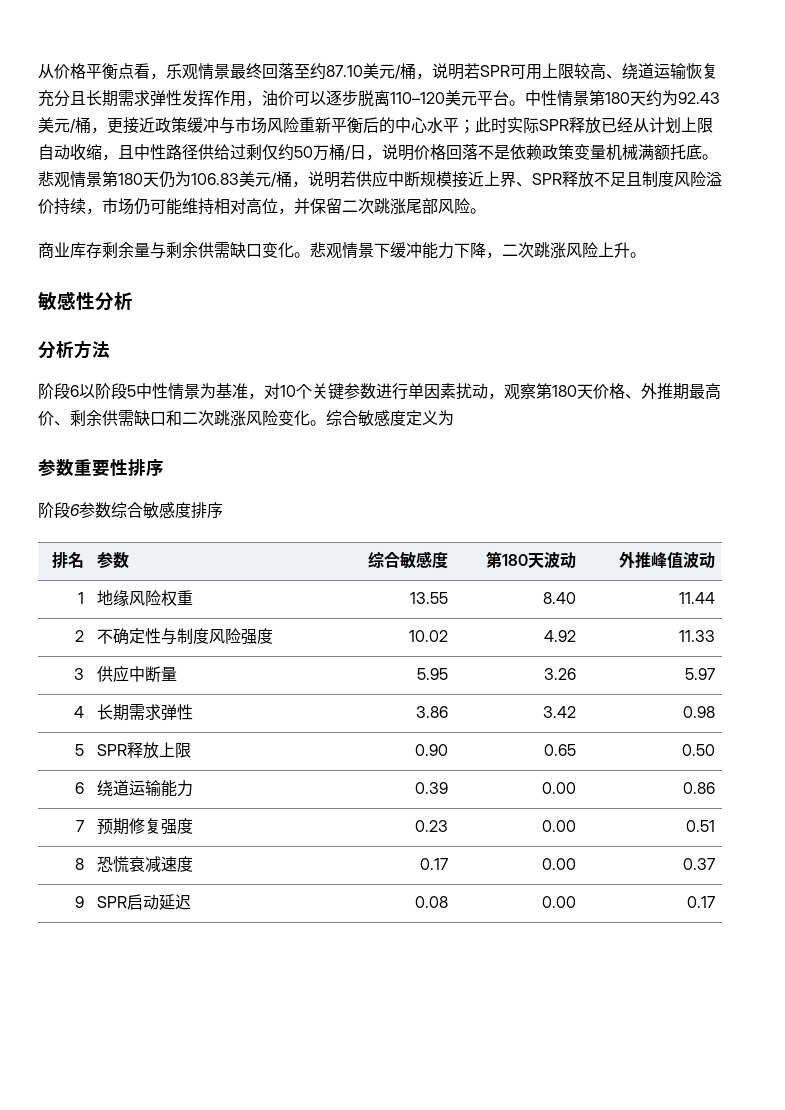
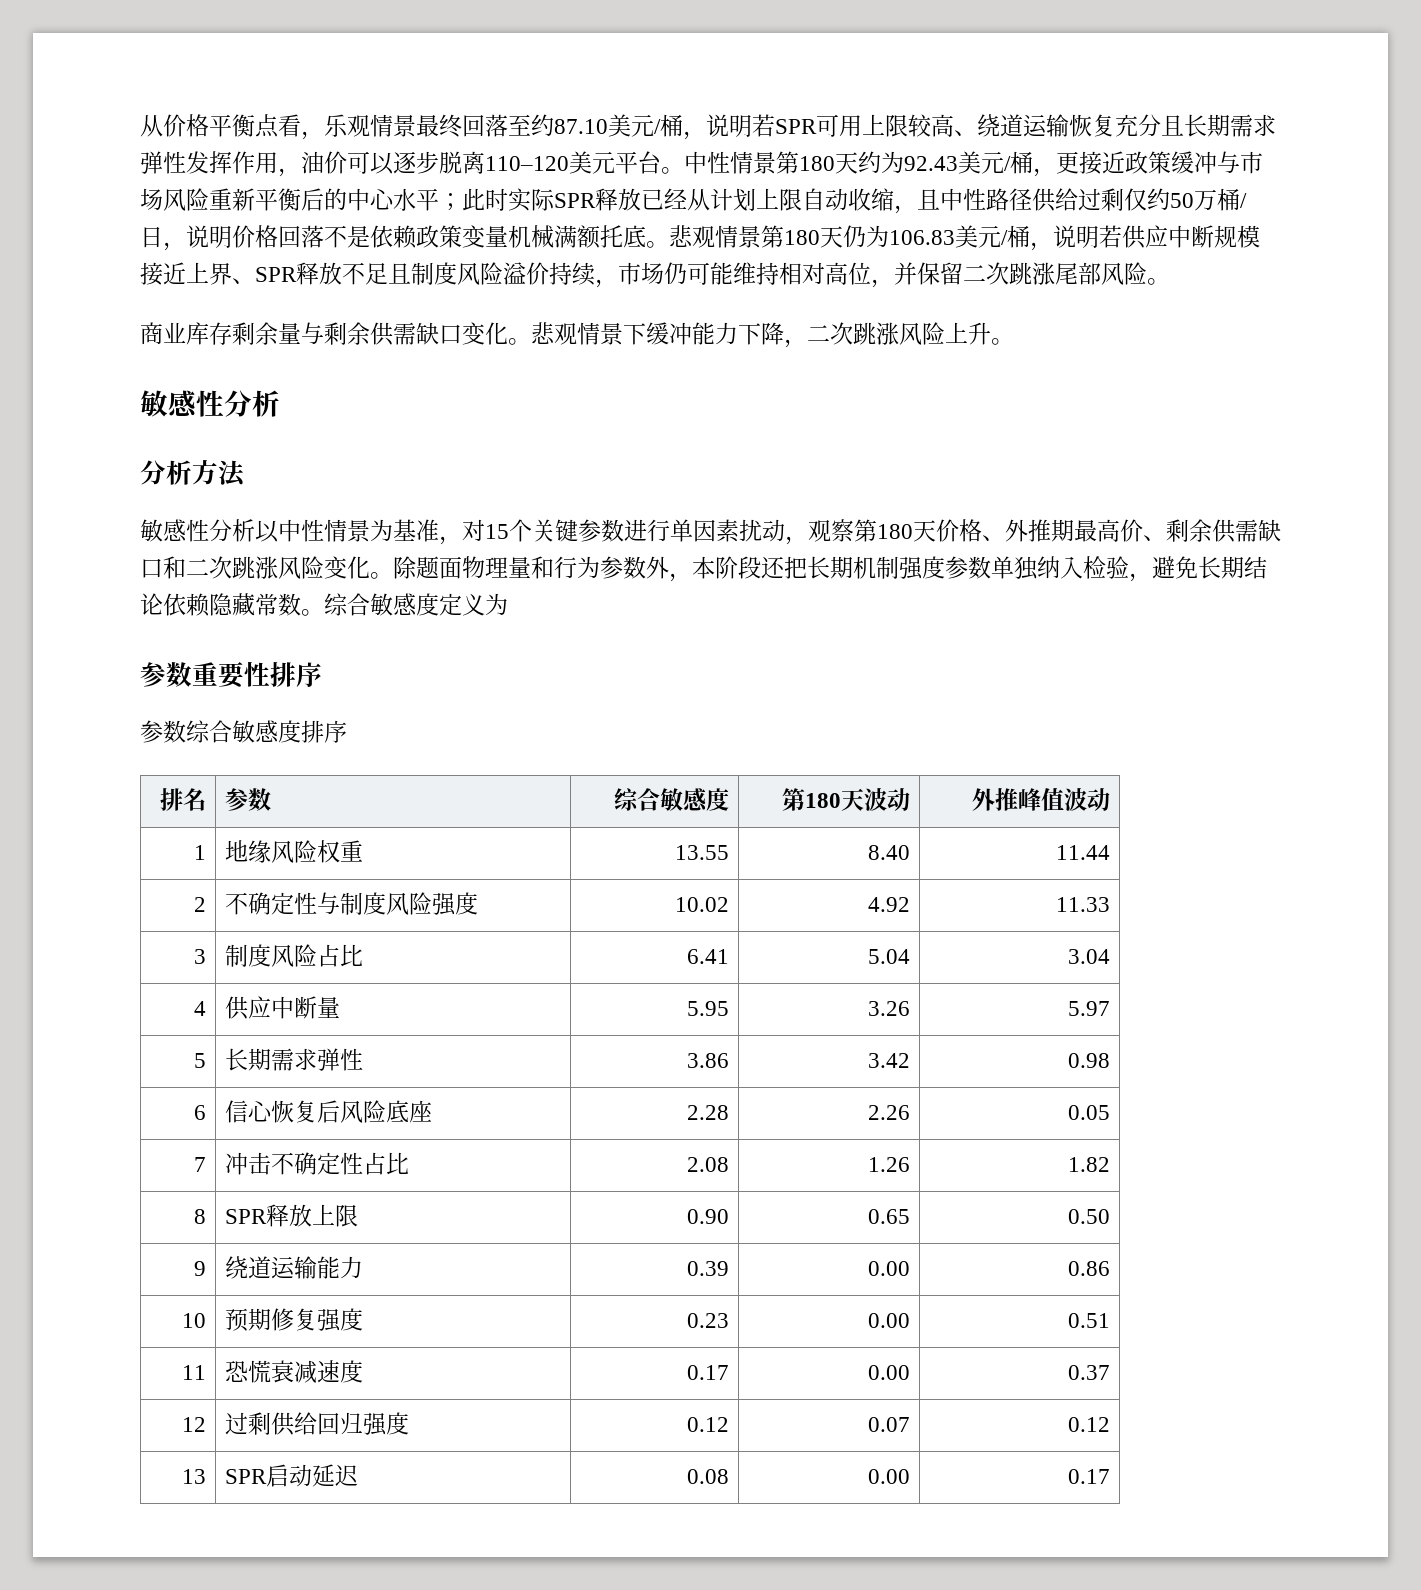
- 阶段6以阶段5中性情景为基准，对10个关键参数进行单因素扰动，观察第180天价格、外推期最高价、剩余供需缺口和二次跳涨风险变化。
+ 敏感性分析以中性情景为基准，对15个关键参数进行单因素扰动，观察第180天价格、外推期最高价、剩余供需缺口和二次跳涨风险变化。
+ 除题面物理量和行为参数外，本阶段还把长期机制强度参数单独纳入检验，避免长期结论依赖隐藏常数。
- 阶段6参数综合敏感度排序
+ 参数综合敏感度排序
- 3 | 供应中断量 | 5.95 | 3.26 | 5.97
+ 3 | 制度风险占比 | 6.41 | 5.04 | 3.04
+ 4 | 供应中断量 | 5.95 | 3.26 | 5.97
- 4 | 长期需求弹性 | 3.86 | 3.42 | 0.98
+ 5 | 长期需求弹性 | 3.86 | 3.42 | 0.98
- 5 | SPR释放上限 | 0.90 | 0.65 | 0.50
+ 6 | 信心恢复后风险底座 | 2.28 | 2.26 | 0.05
+ 7 | 冲击不确定性占比 | 2.08 | 1.26 | 1.82
+ 8 | SPR释放上限 | 0.90 | 0.65 | 0.50
- 6 | 绕道运输能力 | 0.39 | 0.00 | 0.86
+ 9 | 绕道运输能力 | 0.39 | 0.00 | 0.86
- 7 | 预期修复强度 | 0.23 | 0.00 | 0.51
+ 10 | 预期修复强度 | 0.23 | 0.00 | 0.51
- 8 | 恐慌衰减速度 | 0.17 | 0.00 | 0.37
+ 11 | 恐慌衰减速度 | 0.17 | 0.00 | 0.37
- 9 | SPR启动延迟 | 0.08 | 0.00 | 0.17
+ 12 | 过剩供给回归强度 | 0.12 | 0.07 | 0.12
+ 13 | SPR启动延迟 | 0.08 | 0.00 | 0.17

